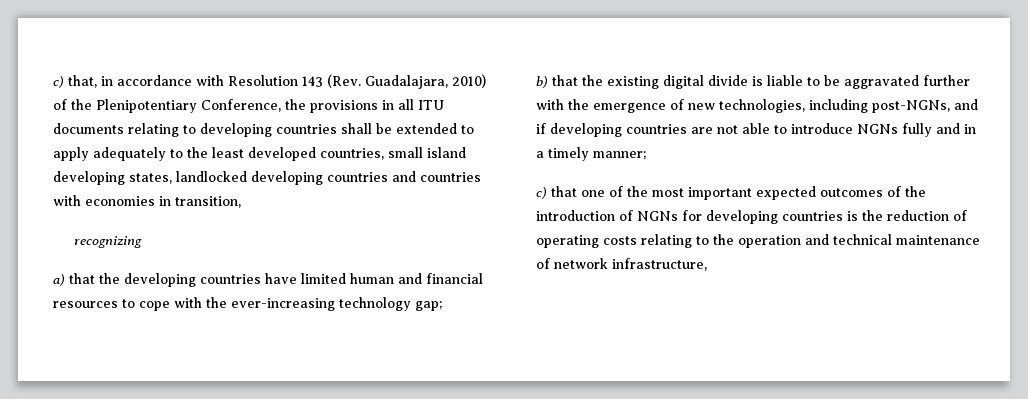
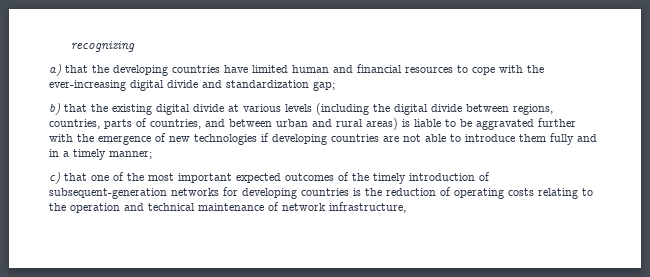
- c) that, in accordance with Resolution 143 (Rev. Guadalajara, 2010) of the Plenipotentiary Conference, the provisions in all ITU documents relating to developing countries shall be extended to apply adequately to the least developed countries, small island developing states, landlocked developing countries and countries with economies in transition,
- a) that the developing countries have limited human and financial resources to cope with the ever-increasing technology gap;
+ a) that the developing countries have limited human and financial resources to cope with the ever-increasing digital divide and standardization gap;
- b) that the existing digital divide is liable to be aggravated further with the emergence of new technologies, including post-NGNs, and if developing countries are not able to introduce NGNs fully and in a timely manner;
+ b) that the existing digital divide at various levels (including the digital divide between regions, countries, parts of countries, and between urban and rural areas) is liable to be aggravated further with the emergence of new technologies if developing countries are not able to introduce them fully and in a timely manner;
- c) that one of the most important expected outcomes of the introduction of NGNs for developing countries is the reduction of operating costs relating to the operation and technical maintenance of network infrastructure,
+ c) that one of the most important expected outcomes of the timely introduction of subsequent-generation networks for developing countries is the reduction of operating costs relating to the operation and technical maintenance of network infrastructure,

